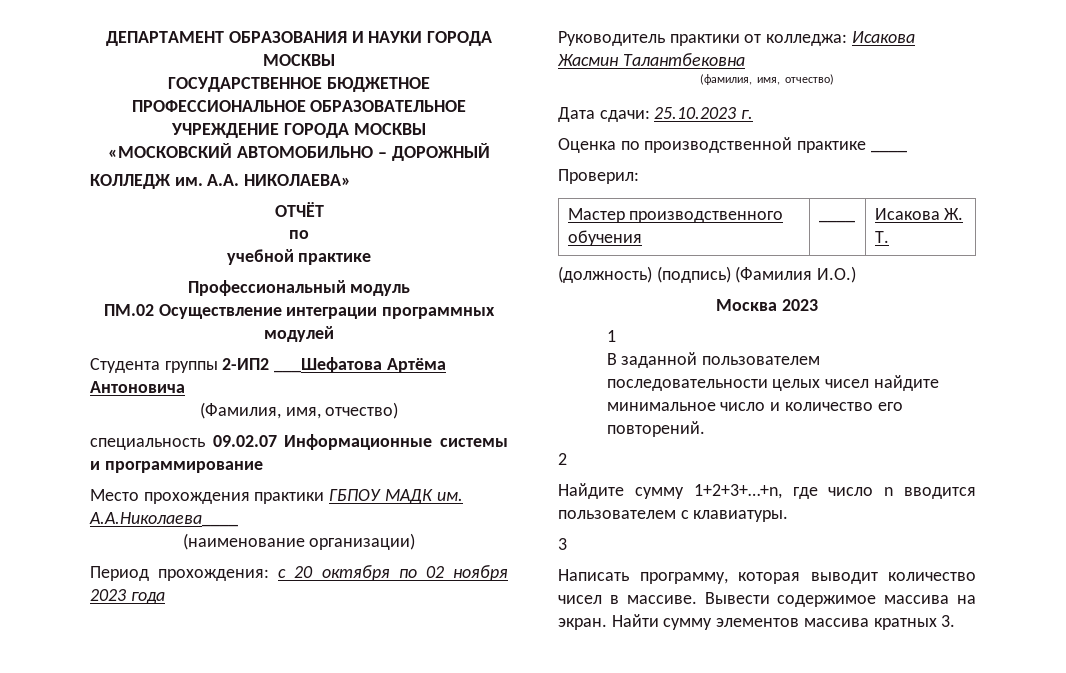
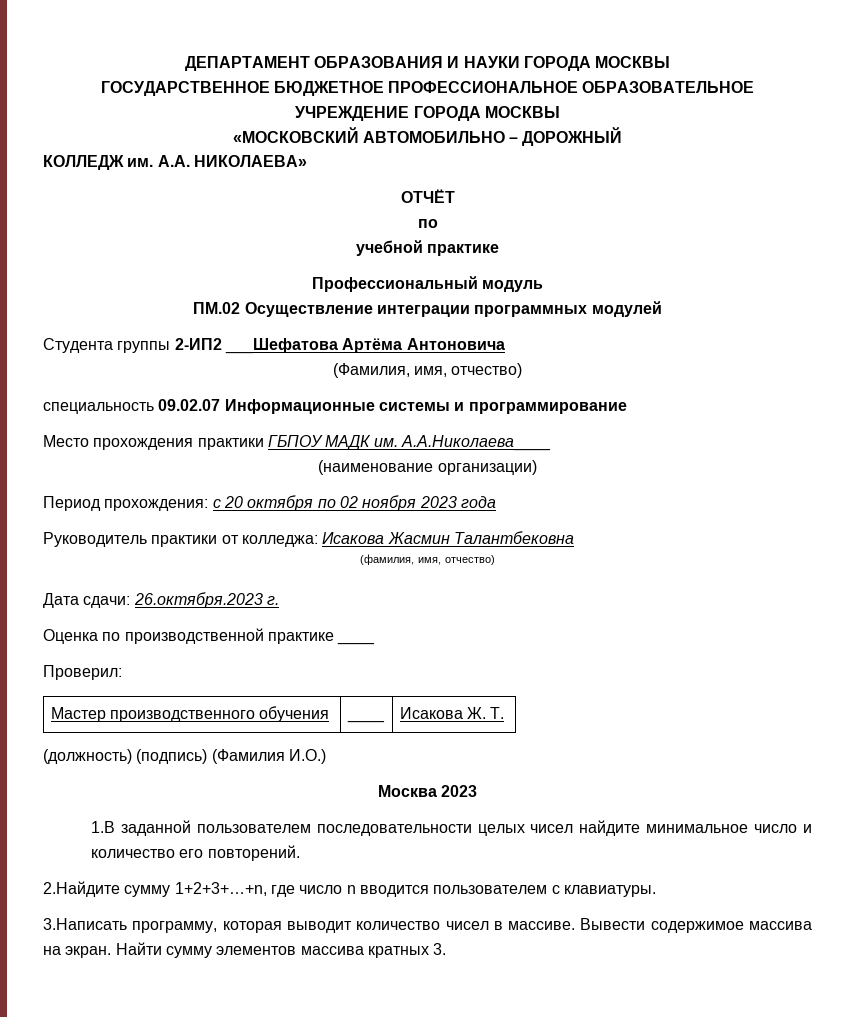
- Дата сдачи: 25.10.2023 г.
+ Дата сдачи: 26.октября.2023 г.
  Москва 2023
- 1
- В заданной пользователем последовательности целых чисел найдите минимальное число и количество его повторений.
+ 1.В заданной пользователем последовательности целых чисел найдите минимальное число и количество его повторений.
- 2
- Найдите сумму 1+2+3+…+n, где число n вводится пользователем с клавиатуры.
+ 2.Найдите сумму 1+2+3+…+n, где число n вводится пользователем с клавиатуры.
- 3
- Написать программу, которая выводит количество чисел в массиве.
+ 3.Написать программу, которая выводит количество чисел в массиве.

